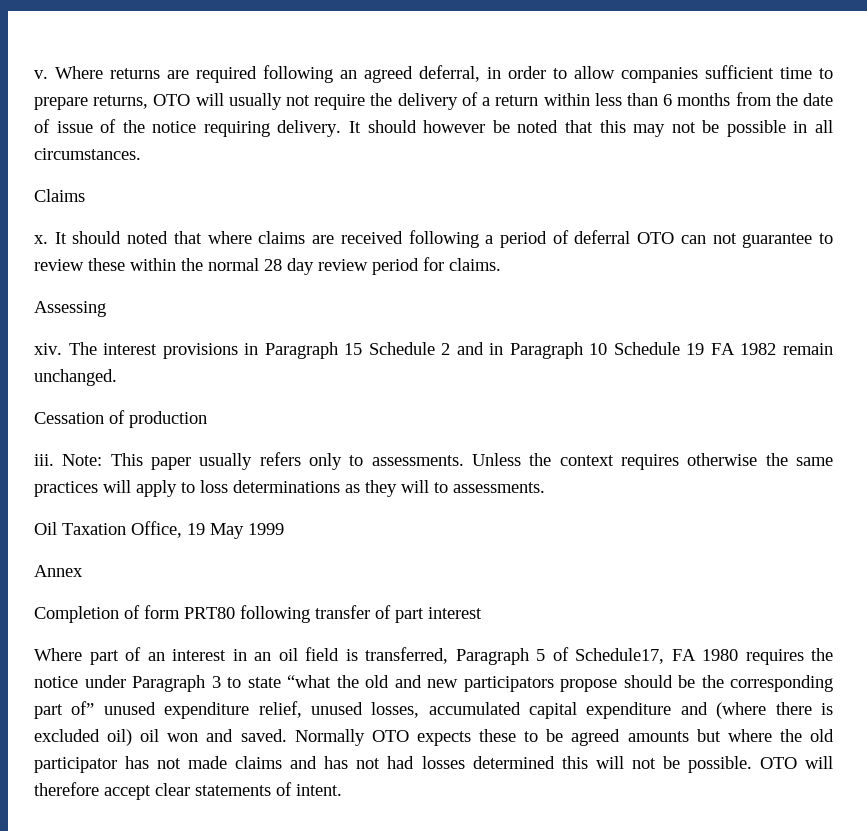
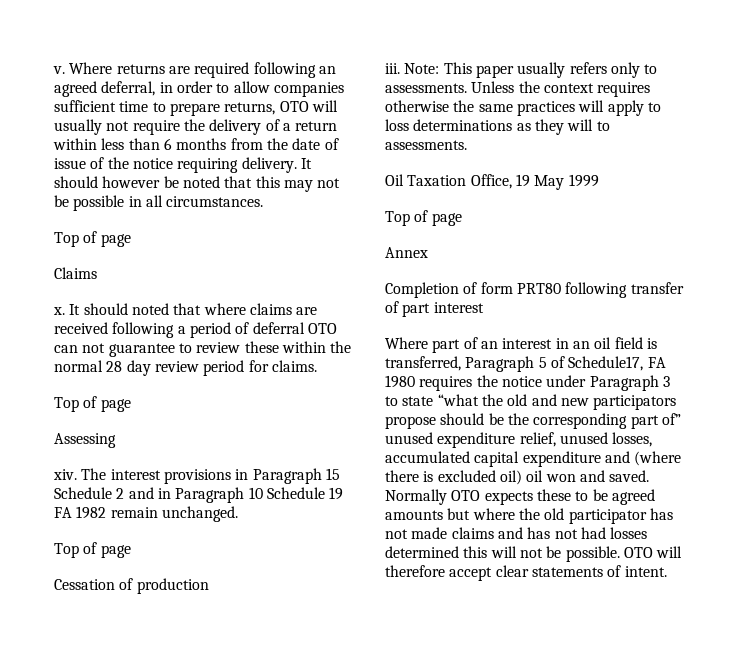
  It should however be noted that this may not be possible in all circumstances.
+ Top of page
  It should noted that where claims are received following a period of deferral OTO can not guarantee to review these within the normal 28 day review period for claims.
+ Top of page
  The interest provisions in Paragraph 15 Schedule 2 and in Paragraph 10 Schedule 19 FA 1982 remain unchanged.
+ Top of page
  Oil Taxation Office, 19 May 1999
+ Top of page

